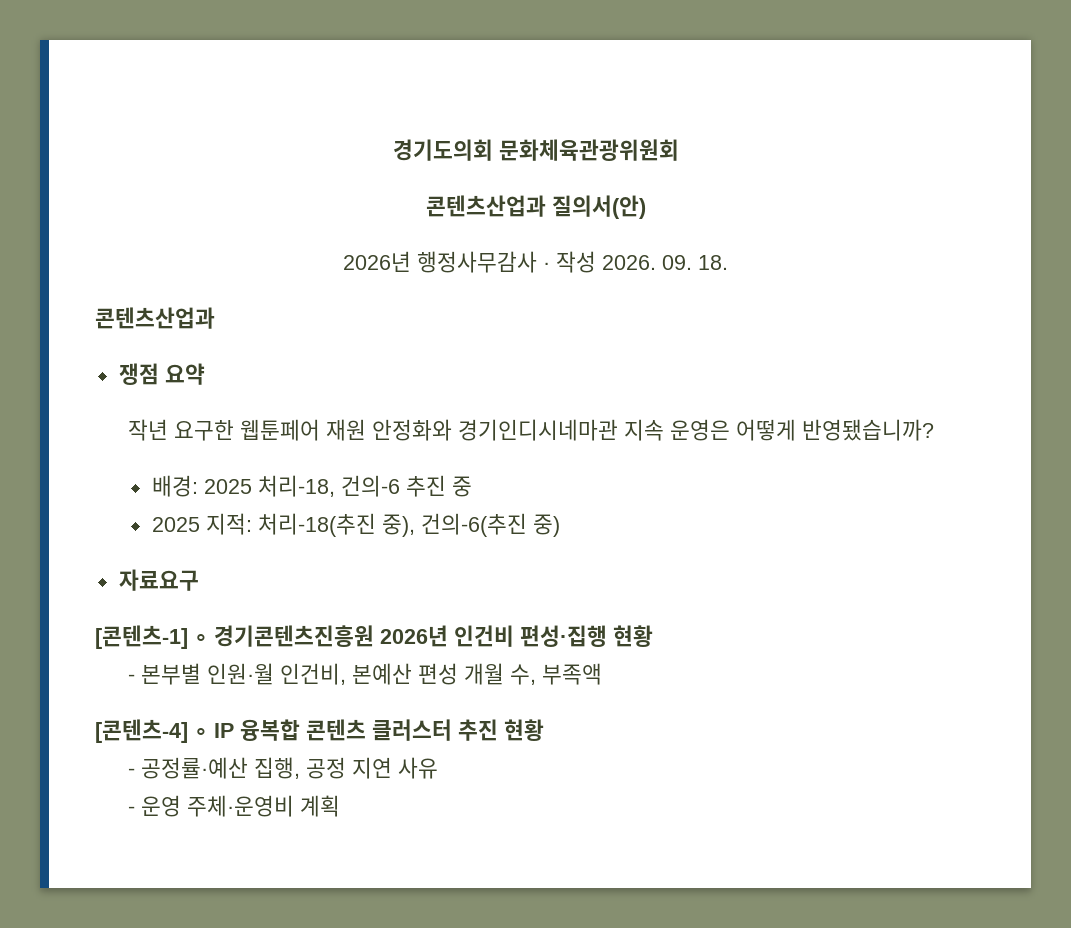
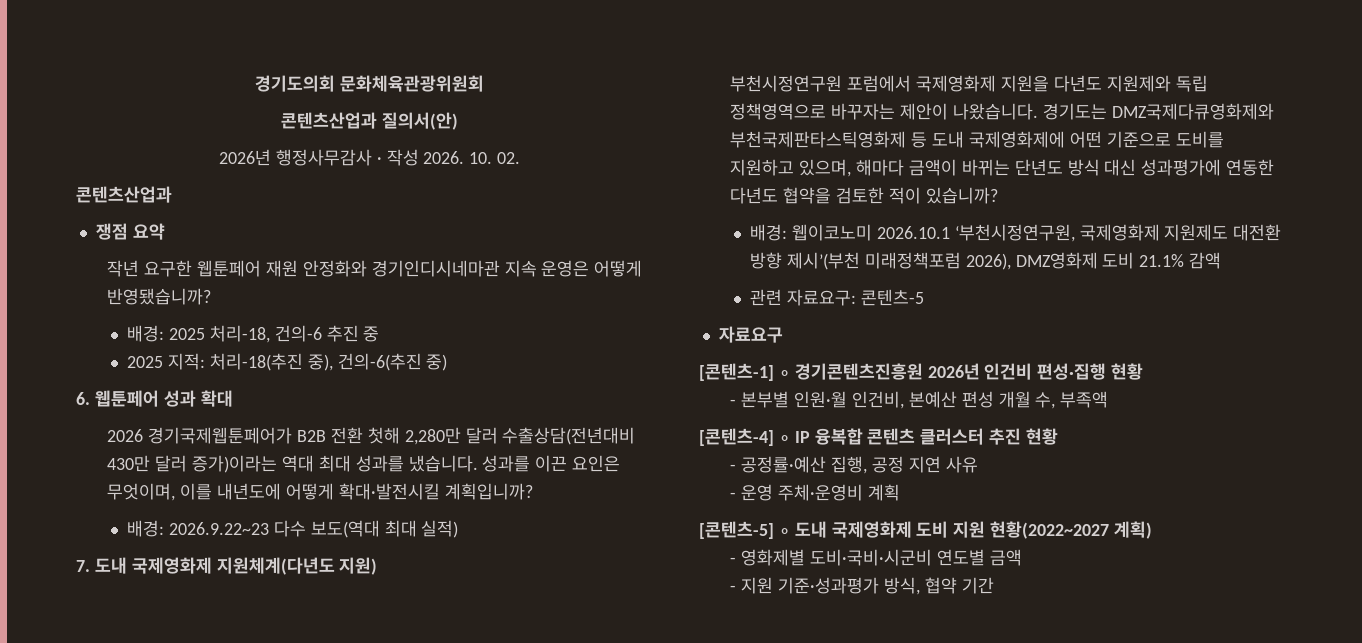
- 09. 18.
+ 10. 02.
+ 6. 웹툰페어 성과 확대
+ 2026 경기국제웹툰페어가 B2B 전환 첫해 2,280만 달러 수출상담(전년대비 430만 달러 증가)이라는 역대 최대 성과를 냈습니다. 성과를 이끈 요인은 무엇이며, 이를 내년도에 어떻게 확대·발전시킬 계획입니까?
+ 배경: 2026.9.22~23 다수 보도(역대 최대 실적)
+ 7. 도내 국제영화제 지원체계(다년도 지원)
+ 부천시정연구원 포럼에서 국제영화제 지원을 다년도 지원제와 독립 정책영역으로 바꾸자는 제안이 나왔습니다. 경기도는 DMZ국제다큐영화제와 부천국제판타스틱영화제 등 도내 국제영화제에 어떤 기준으로 도비를 지원하고 있으며, 해마다 금액이 바뀌는 단년도 방식 대신 성과평가에 연동한 다년도 협약을 검토한 적이 있습니까?
+ 배경: 웹이코노미 2026.10.1 ‘부천시정연구원, 국제영화제 지원제도 대전환 방향 제시’(부천 미래정책포럼 2026), DMZ영화제 도비 21.1% 감액
+ 관련 자료요구: 콘텐츠-5
+ [콘텐츠-5] ∘ 도내 국제영화제 도비 지원 현황(2022~2027 계획)
+ - 영화제별 도비·국비·시군비 연도별 금액
+ - 지원 기준·성과평가 방식, 협약 기간

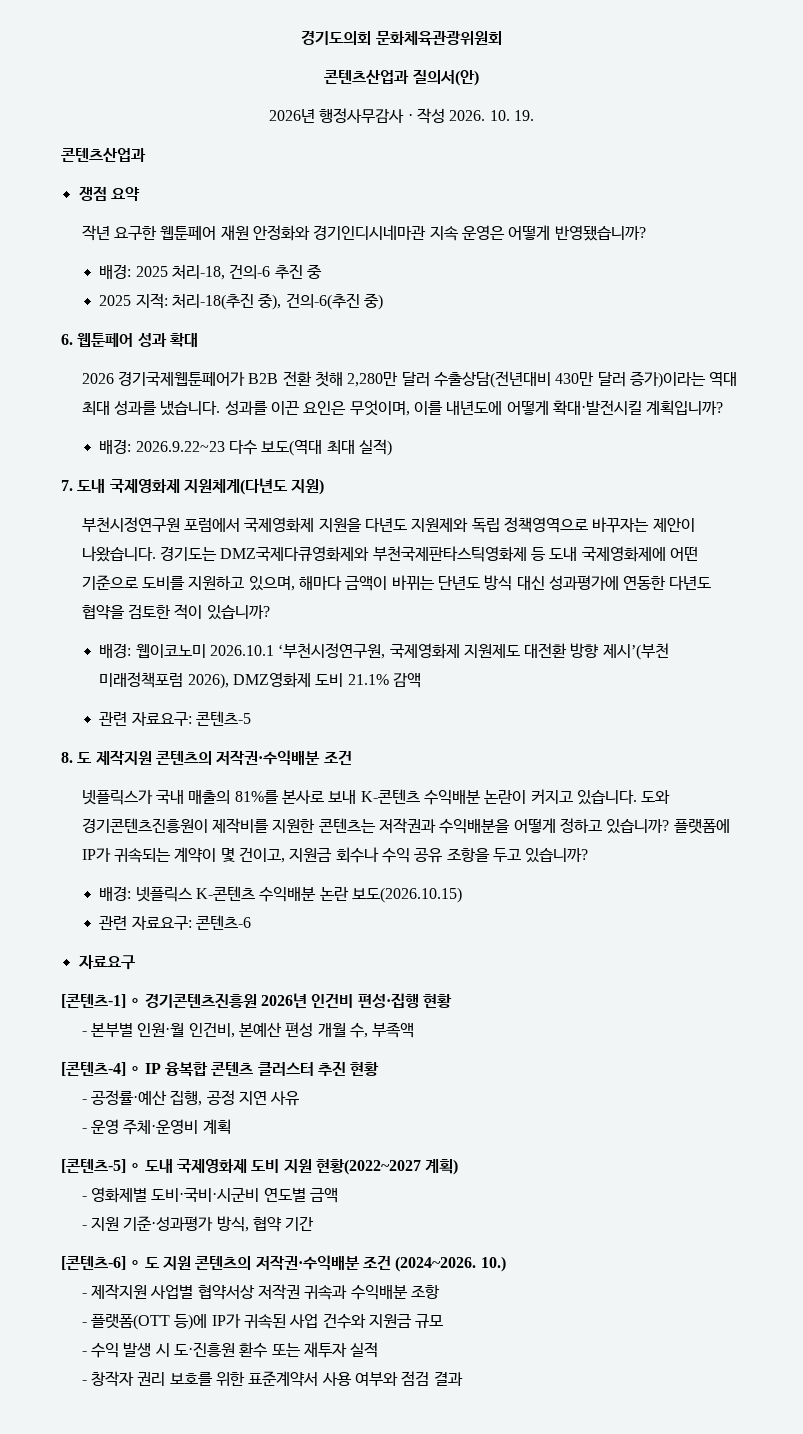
- 10. 02.
+ 10. 19.
+ 8. 도 제작지원 콘텐츠의 저작권·수익배분 조건
+ 넷플릭스가 국내 매출의 81%를 본사로 보내 K-콘텐츠 수익배분 논란이 커지고 있습니다. 도와 경기콘텐츠진흥원이 제작비를 지원한 콘텐츠는 저작권과 수익배분을 어떻게 정하고 있습니까? 플랫폼에 IP가 귀속되는 계약이 몇 건이고, 지원금 회수나 수익 공유 조항을 두고 있습니까?
+ 배경: 넷플릭스 K-콘텐츠 수익배분 논란 보도(2026.10.15)
+ 관련 자료요구: 콘텐츠-6
+ [콘텐츠-6] ∘ 도 지원 콘텐츠의 저작권·수익배분 조건 (2024~2026. 10.)
+ - 제작지원 사업별 협약서상 저작권 귀속과 수익배분 조항
+ - 플랫폼(OTT 등)에 IP가 귀속된 사업 건수와 지원금 규모
+ - 수익 발생 시 도·진흥원 환수 또는 재투자 실적
+ - 창작자 권리 보호를 위한 표준계약서 사용 여부와 점검 결과

